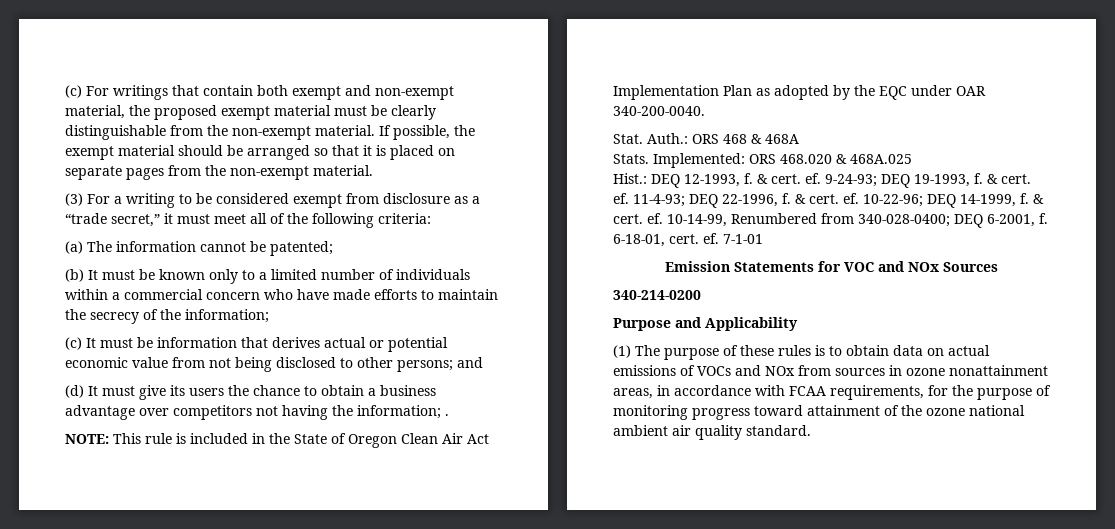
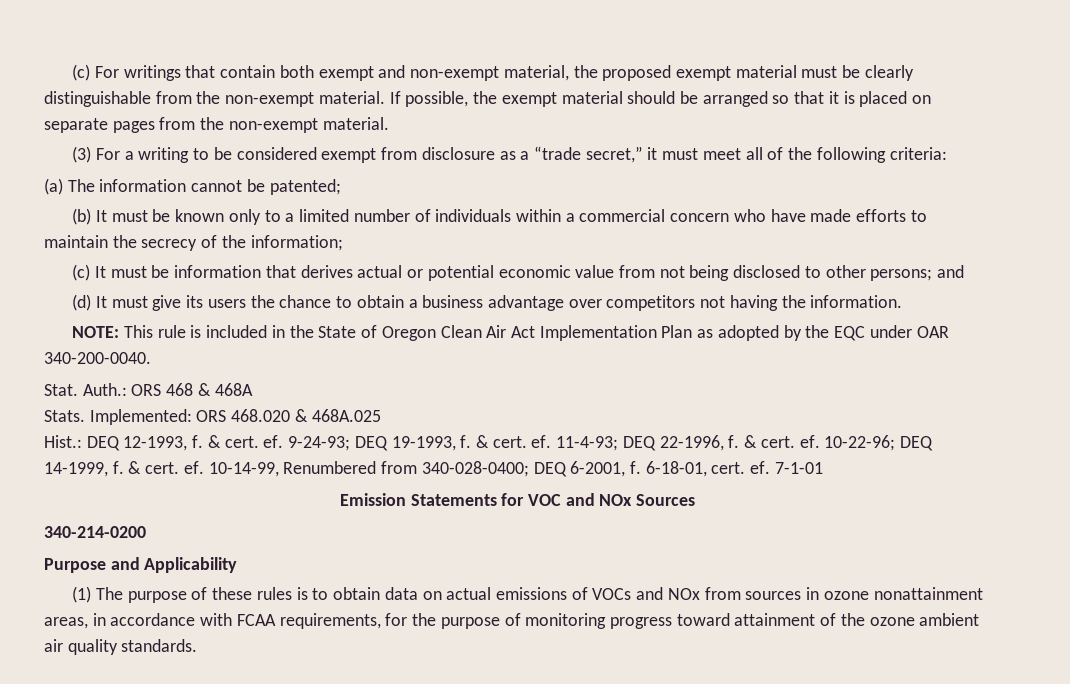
- (d) It must give its users the chance to obtain a business advantage over competitors not having the information; .
+ (d) It must give its users the chance to obtain a business advantage over competitors not having the information.
- (1) The purpose of these rules is to obtain data on actual emissions of VOCs and NOx from sources in ozone nonattainment areas, in accordance with FCAA requirements, for the purpose of monitoring progress toward attainment of the ozone national ambient air quality standard.
+ (1) The purpose of these rules is to obtain data on actual emissions of VOCs and NOx from sources in ozone nonattainment areas, in accordance with FCAA requirements, for the purpose of monitoring progress toward attainment of the ozone ambient air quality standards.

